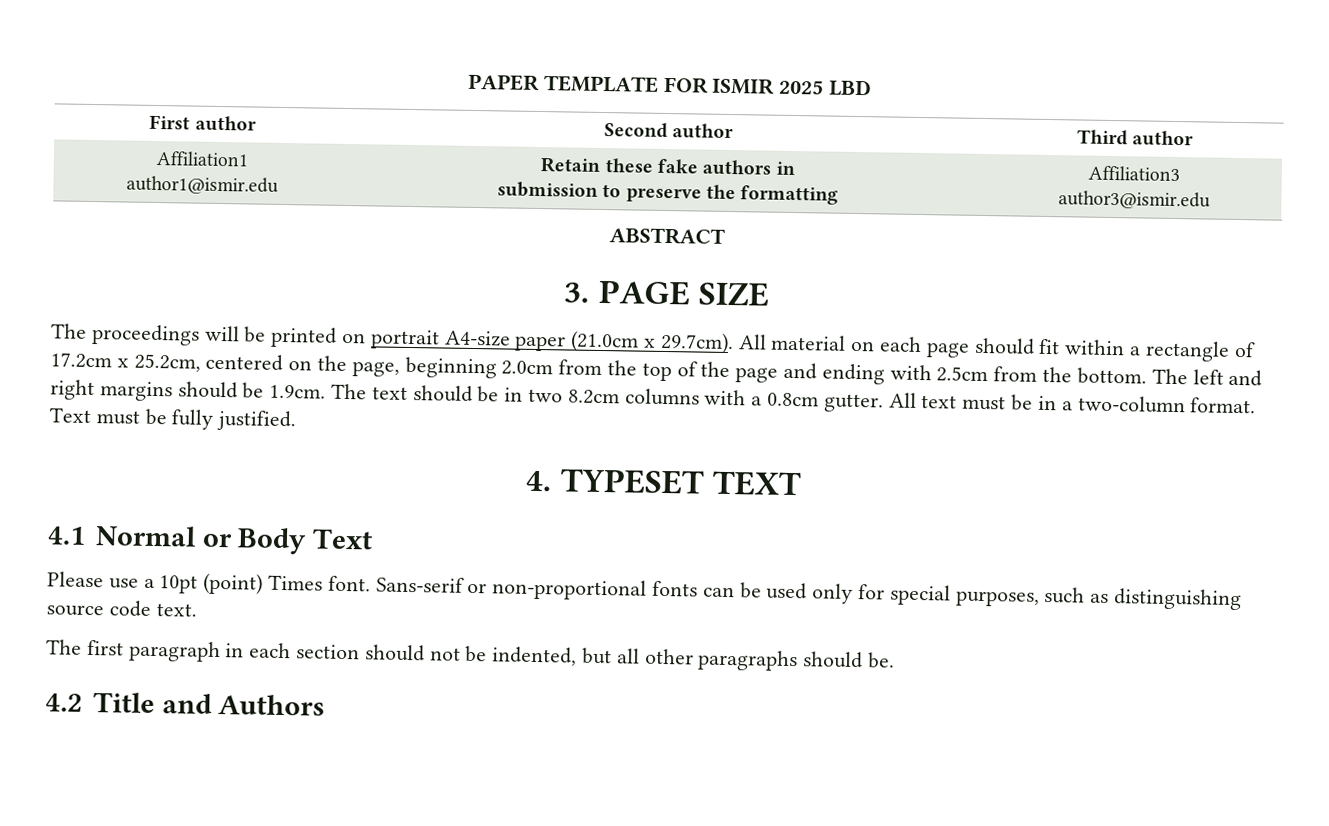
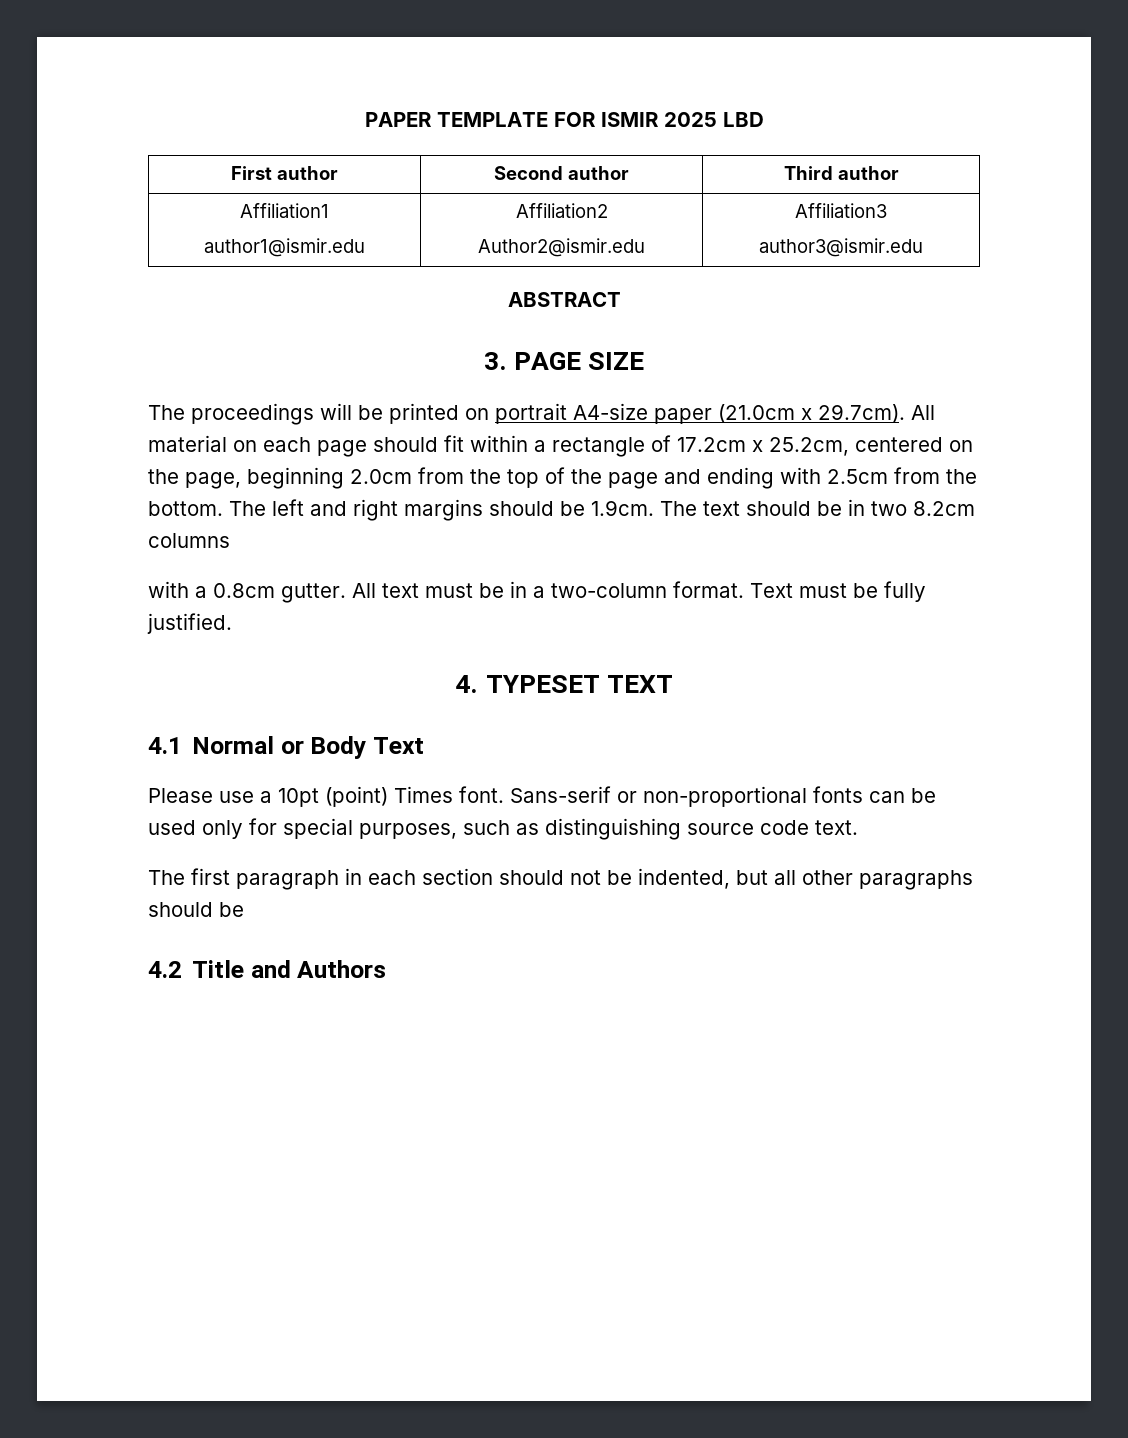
  Affiliation1
- author1@ismir.edu | Retain these fake authors in
- submission to preserve the formatting | Affiliation3
+ author1@ismir.edu | Affiliation2
+ Author2@ismir.edu | Affiliation3
- The left and right margins should be 1.9cm. The text should be in two 8.2cm columns with a 0.8cm gutter.
+ The left and right margins should be 1.9cm. The text should be in two 8.2cm columns
+ with a 0.8cm gutter.
- The first paragraph in each section should not be indented, but all other paragraphs should be.
+ The first paragraph in each section should not be indented, but all other paragraphs should be

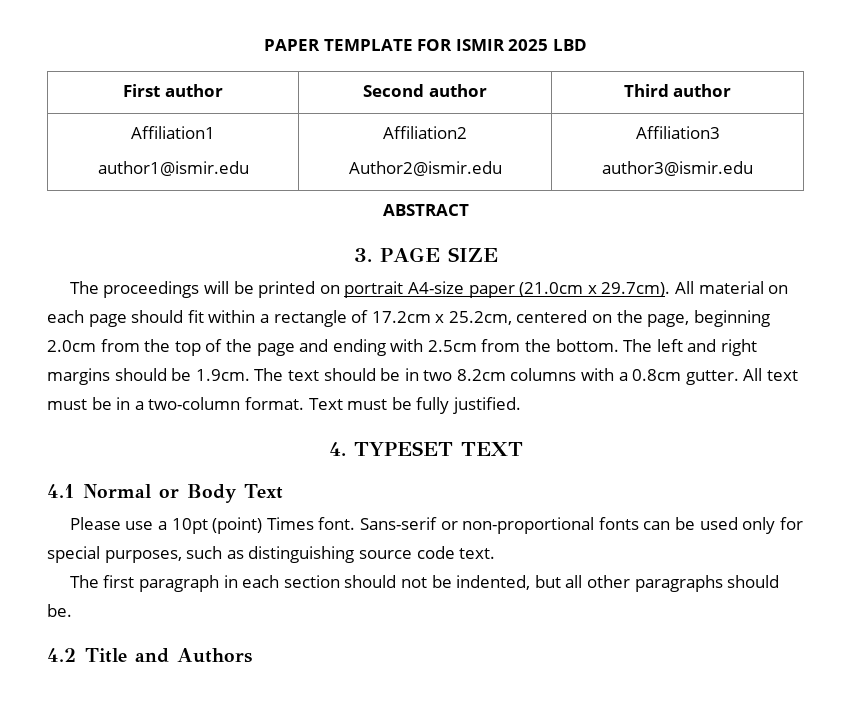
- The left and right margins should be 1.9cm. The text should be in two 8.2cm columns
- with a 0.8cm gutter.
+ The left and right margins should be 1.9cm. The text should be in two 8.2cm columns with a 0.8cm gutter.
- The first paragraph in each section should not be indented, but all other paragraphs should be
+ The first paragraph in each section should not be indented, but all other paragraphs should be.

